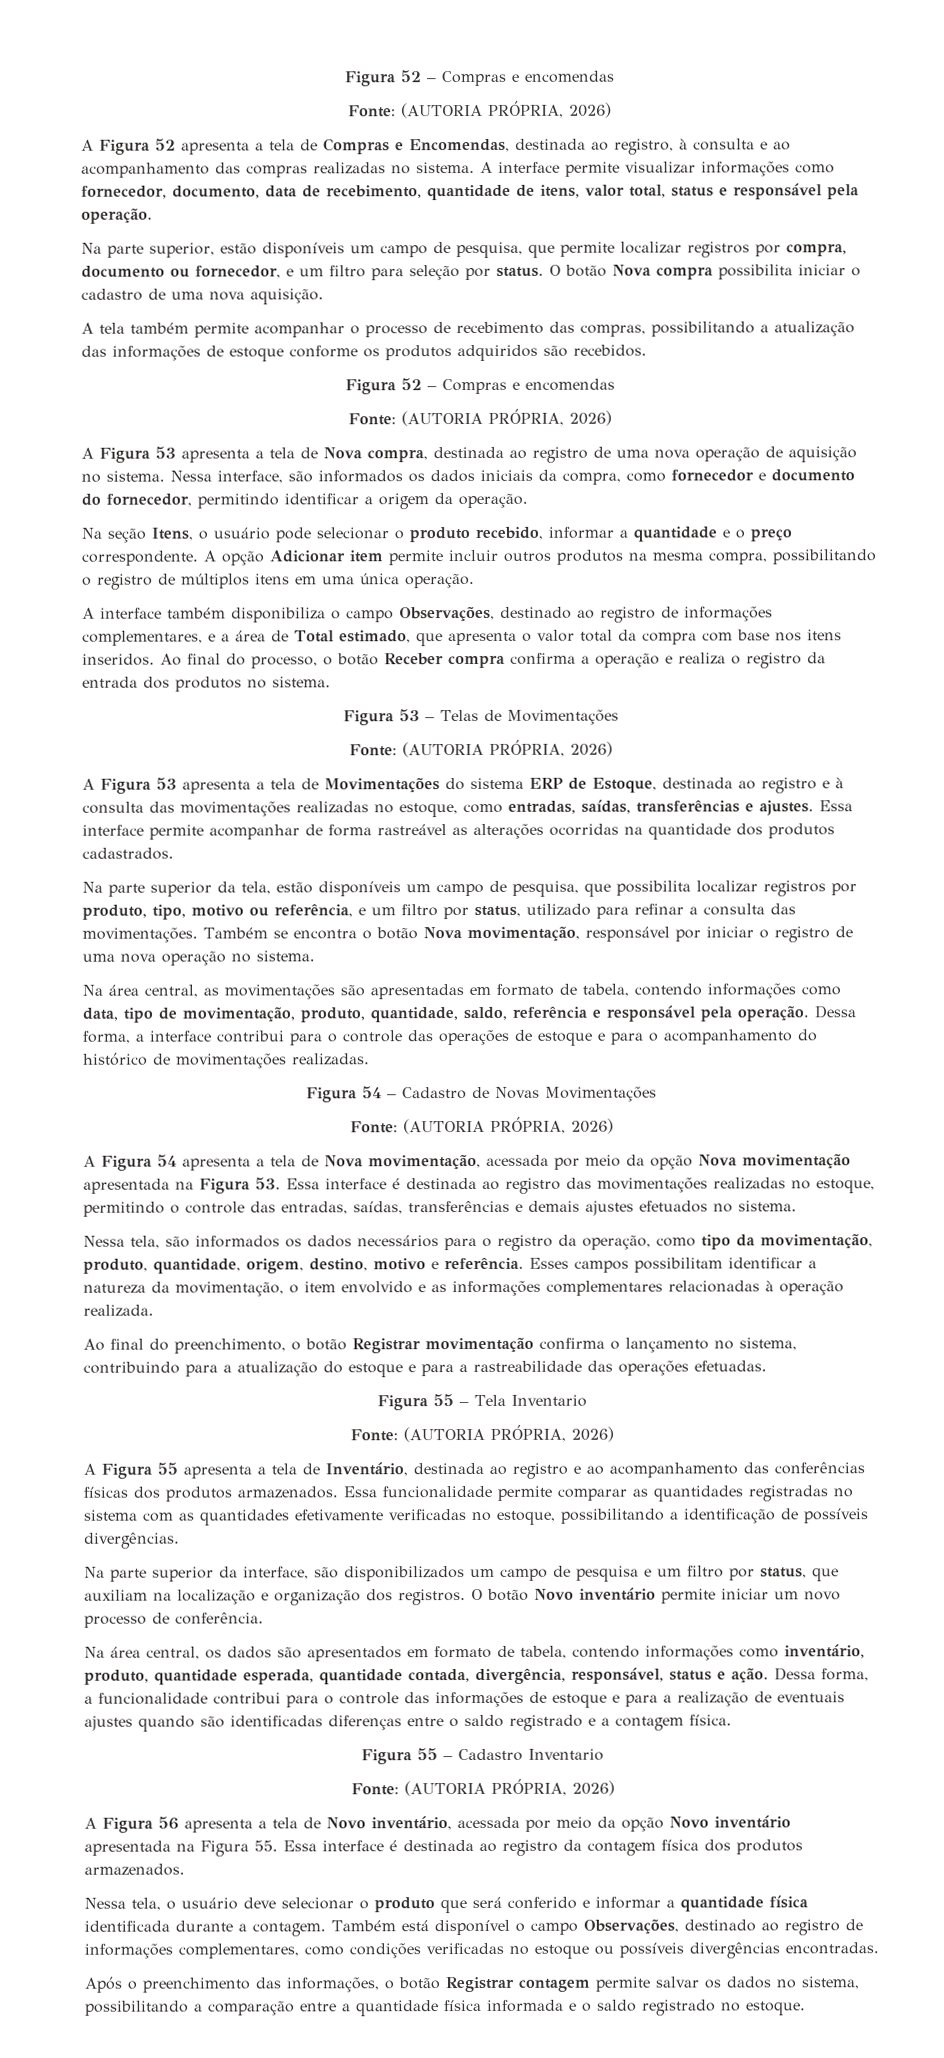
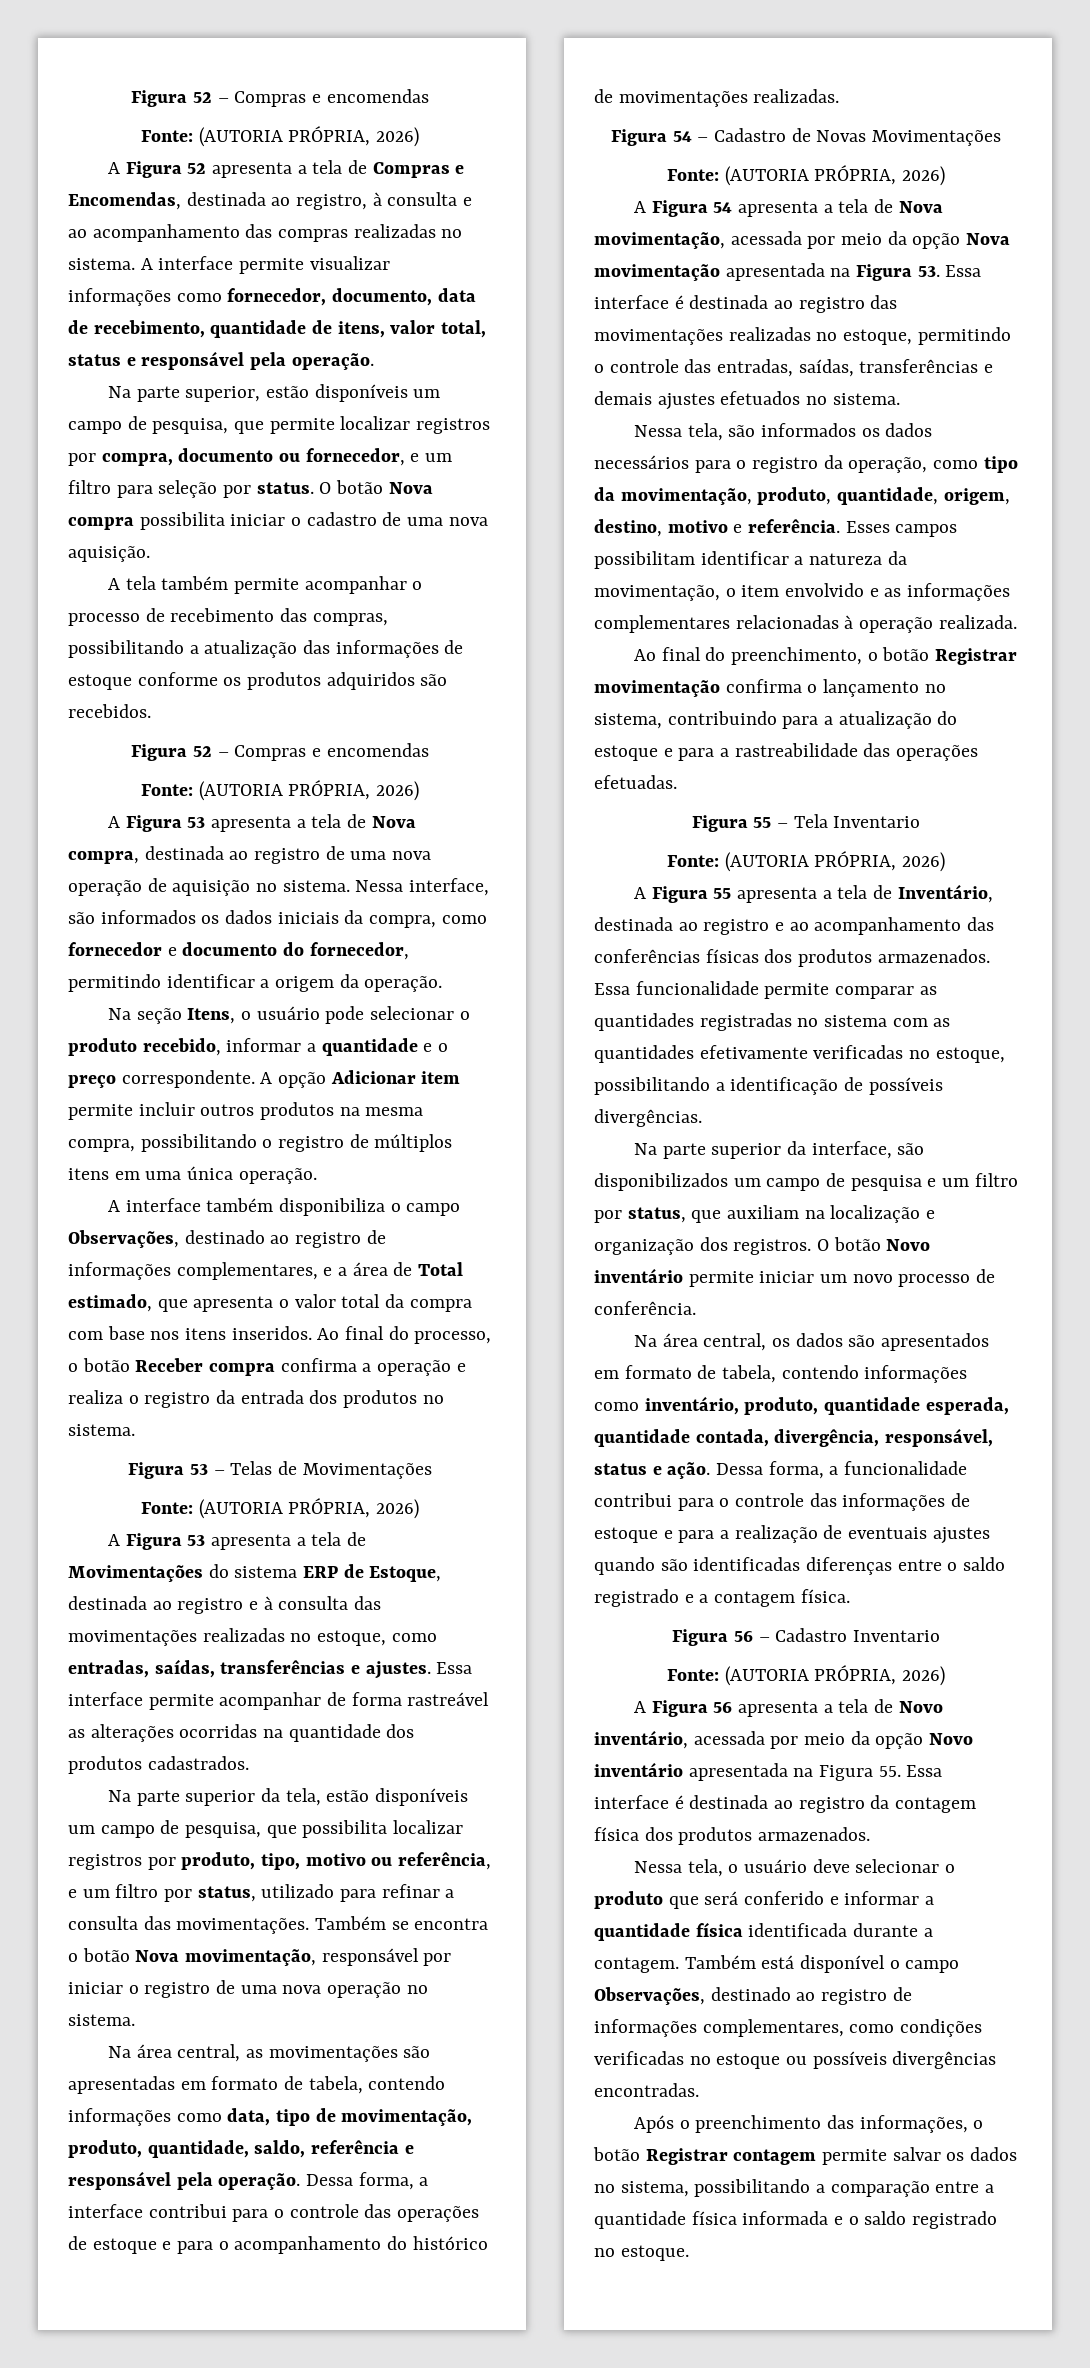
- Figura 55 – Cadastro Inventario
+ Figura 56 – Cadastro Inventario

